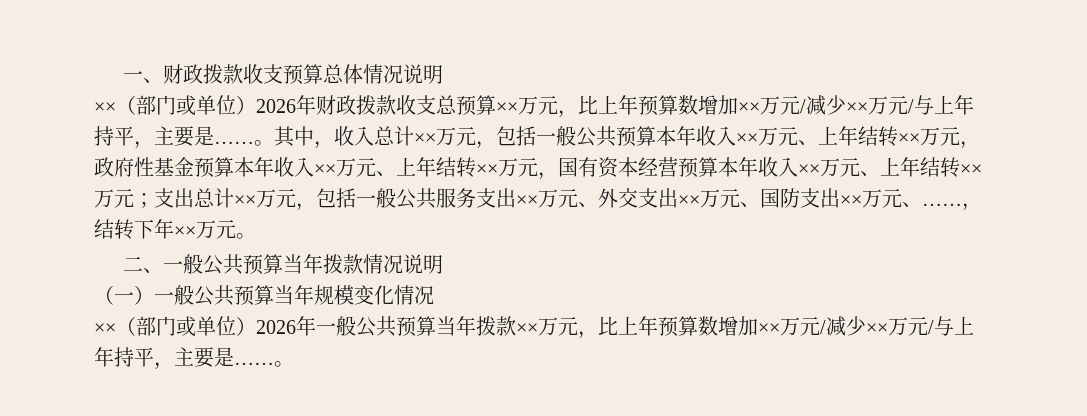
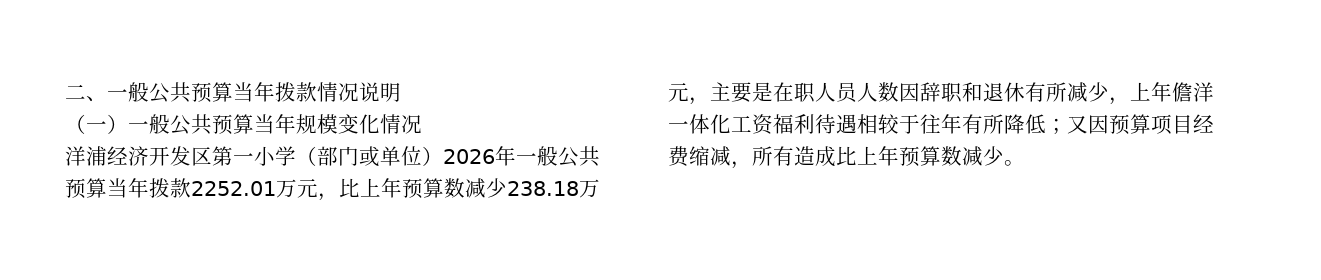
- 一、财政拨款收支预算总体情况说明
- ××（部门或单位）2026年财政拨款收支总预算××万元，比上年预算数增加××万元/减少××万元/与上年持平，主要是……。其中，收入总计××万元，包括一般公共预算本年收入××万元、上年结转××万元，政府性基金预算本年收入××万元、上年结转××万元，国有资本经营预算本年收入××万元、上年结转××万元；支出总计××万元，包括一般公共服务支出××万元、外交支出××万元、国防支出××万元、……，结转下年××万元。
- ××（部门或单位）2026年一般公共预算当年拨款××万元，比上年预算数增加××万元/减少××万元/与上年持平，主要是……。
+ 洋浦经济开发区第一小学（部门或单位）2026年一般公共预算当年拨款2252.01万元，比上年预算数减少238.18万元，主要是在职人员人数因辞职和退休有所减少，上年儋洋一体化工资福利待遇相较于往年有所降低；又因预算项目经费缩减，所有造成比上年预算数减少。

